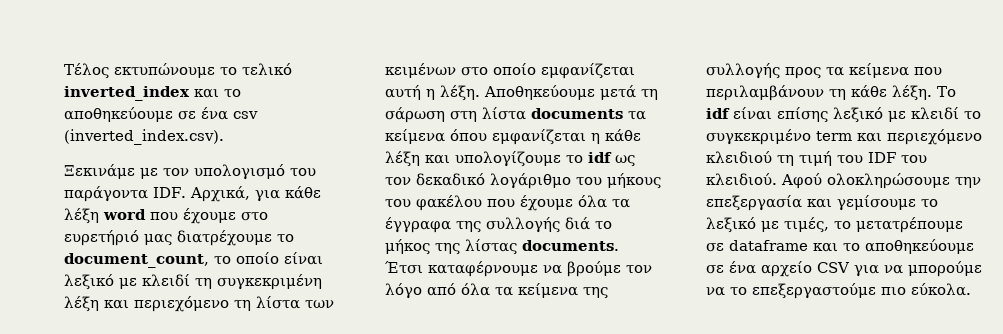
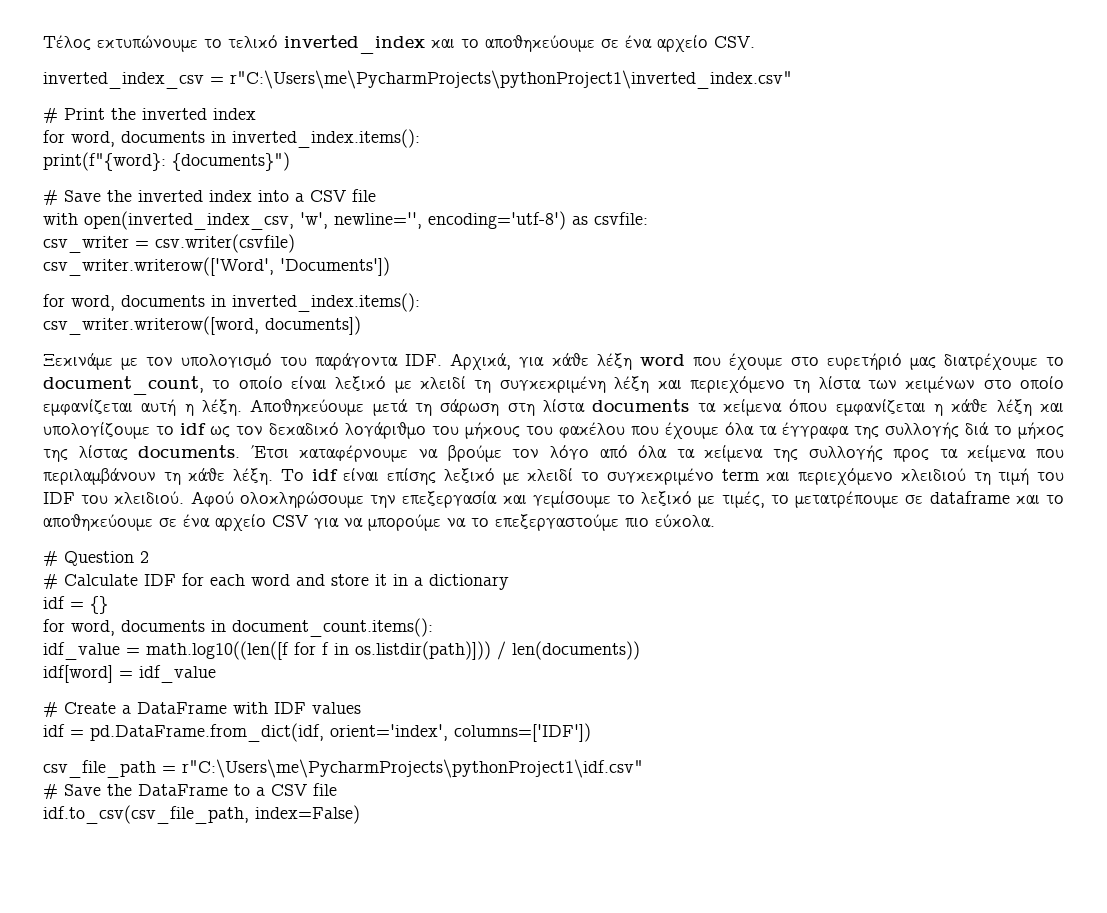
- Τέλος εκτυπώνουμε το τελικό inverted_index και το αποθηκεύουμε σε ένα csv (inverted_index.csv).
+ Τέλος εκτυπώνουμε το τελικό inverted_index και το αποθηκεύουμε σε ένα αρχείο CSV.
+ inverted_index_csv = r"C:\Users\me\PycharmProjects\pythonProject1\inverted_index.csv"
+ # Print the inverted index
+ for word, documents in inverted_index.items():
+ print(f"{word}: {documents}")
+ # Save the inverted index into a CSV file
+ with open(inverted_index_csv, 'w', newline='', encoding='utf-8') as csvfile:
+ csv_writer = csv.writer(csvfile)
+ csv_writer.writerow(['Word', 'Documents'])
+ for word, documents in inverted_index.items():
+ csv_writer.writerow([word, documents])
+ # Question 2
+ # Calculate IDF for each word and store it in a dictionary
+ idf = {}
+ for word, documents in document_count.items():
+ idf_value = math.log10((len([f for f in os.listdir(path)])) / len(documents))
+ idf[word] = idf_value
+ # Create a DataFrame with IDF values
+ idf = pd.DataFrame.from_dict(idf, orient='index', columns=['IDF'])
+ csv_file_path = r"C:\Users\me\PycharmProjects\pythonProject1\idf.csv"
+ # Save the DataFrame to a CSV file
+ idf.to_csv(csv_file_path, index=False)

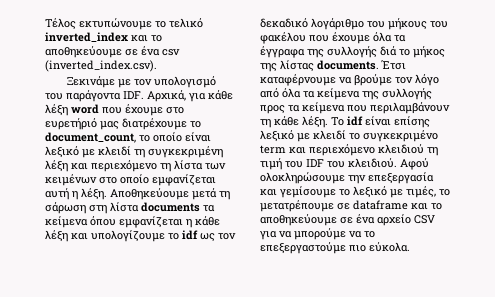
- Τέλος εκτυπώνουμε το τελικό inverted_index και το αποθηκεύουμε σε ένα αρχείο CSV.
- inverted_index_csv = r"C:\Users\me\PycharmProjects\pythonProject1\inverted_index.csv"
- # Print the inverted index
- for word, documents in inverted_index.items():
- print(f"{word}: {documents}")
- # Save the inverted index into a CSV file
- with open(inverted_index_csv, 'w', newline='', encoding='utf-8') as csvfile:
- csv_writer = csv.writer(csvfile)
- csv_writer.writerow(['Word', 'Documents'])
- for word, documents in inverted_index.items():
- csv_writer.writerow([word, documents])
+ Τέλος εκτυπώνουμε το τελικό inverted_index και το αποθηκεύουμε σε ένα csv (inverted_index.csv).
- # Question 2
- # Calculate IDF for each word and store it in a dictionary
- idf = {}
- for word, documents in document_count.items():
- idf_value = math.log10((len([f for f in os.listdir(path)])) / len(documents))
- idf[word] = idf_value
- # Create a DataFrame with IDF values
- idf = pd.DataFrame.from_dict(idf, orient='index', columns=['IDF'])
- csv_file_path = r"C:\Users\me\PycharmProjects\pythonProject1\idf.csv"
- # Save the DataFrame to a CSV file
- idf.to_csv(csv_file_path, index=False)

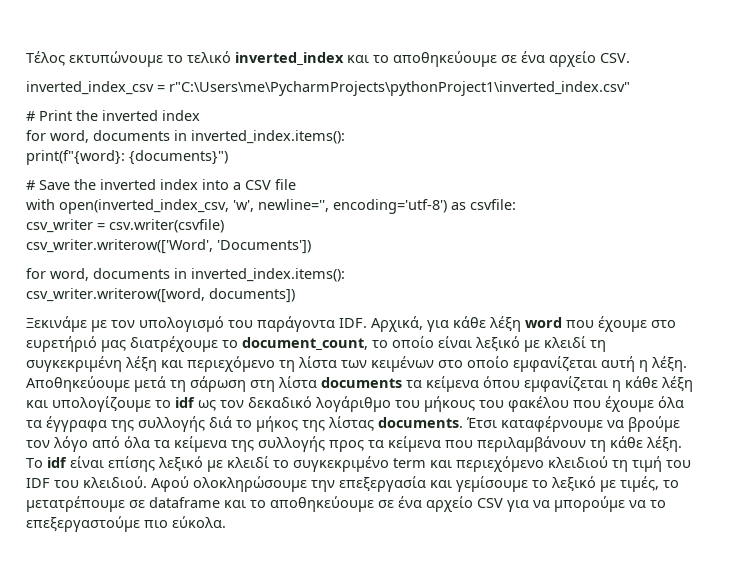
- Τέλος εκτυπώνουμε το τελικό inverted_index και το αποθηκεύουμε σε ένα csv (inverted_index.csv).
+ Τέλος εκτυπώνουμε το τελικό inverted_index και το αποθηκεύουμε σε ένα αρχείο CSV.
+ inverted_index_csv = r"C:\Users\me\PycharmProjects\pythonProject1\inverted_index.csv"
+ # Print the inverted index
+ for word, documents in inverted_index.items():
+ print(f"{word}: {documents}")
+ # Save the inverted index into a CSV file
+ with open(inverted_index_csv, 'w', newline='', encoding='utf-8') as csvfile:
+ csv_writer = csv.writer(csvfile)
+ csv_writer.writerow(['Word', 'Documents'])
+ for word, documents in inverted_index.items():
+ csv_writer.writerow([word, documents])

